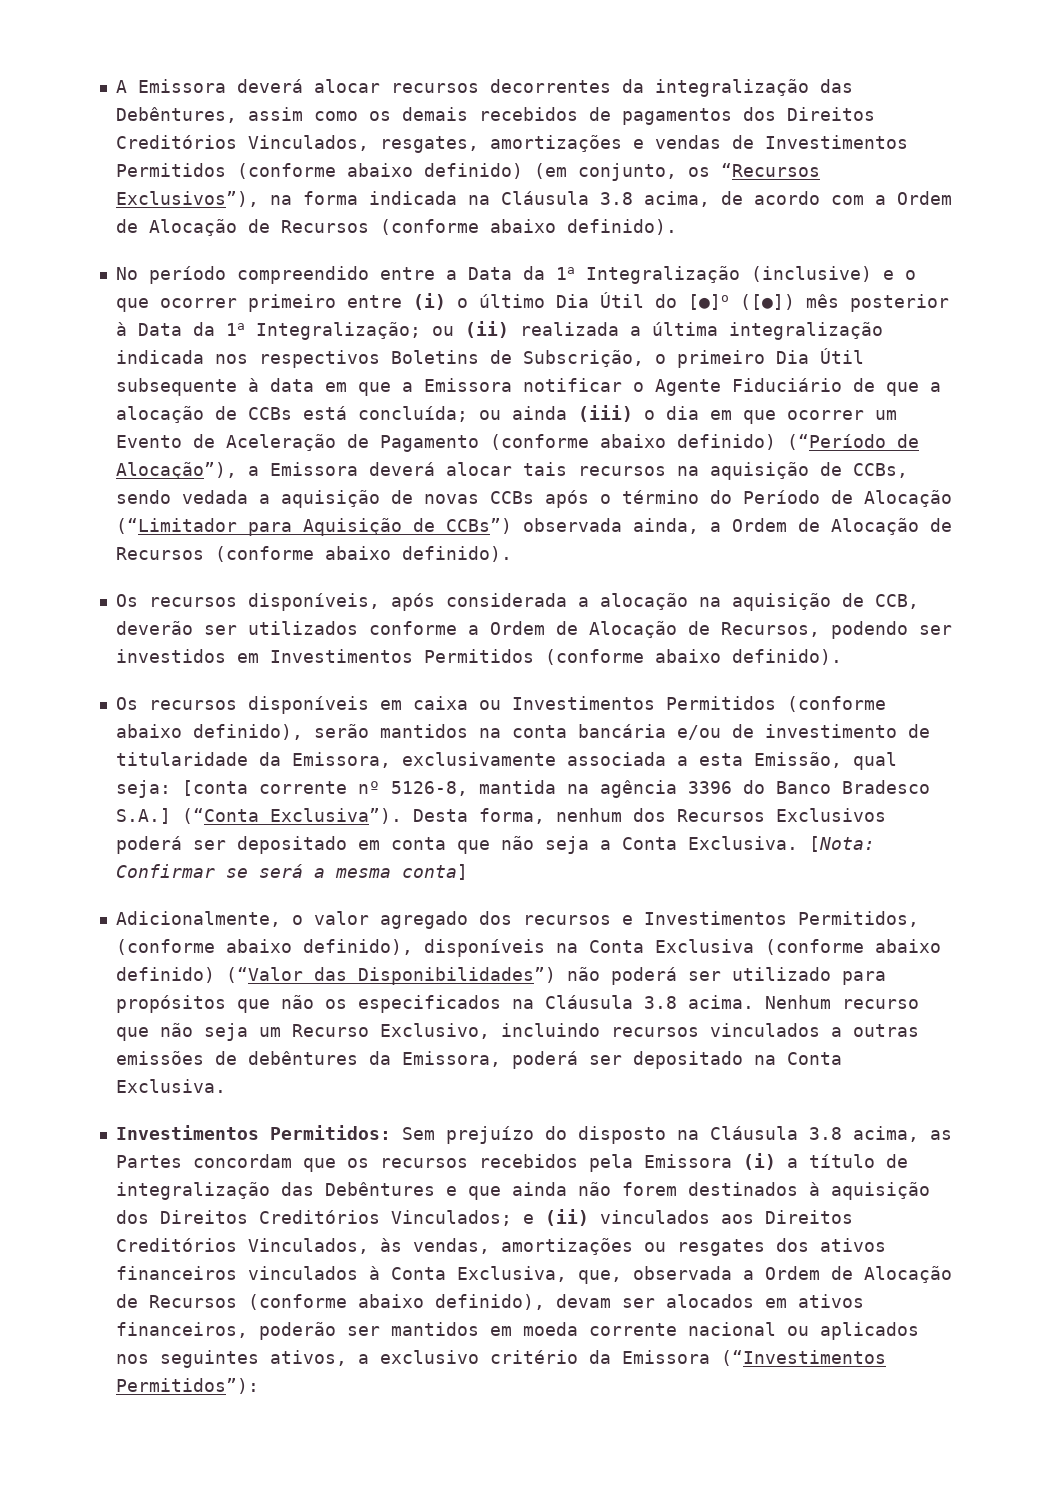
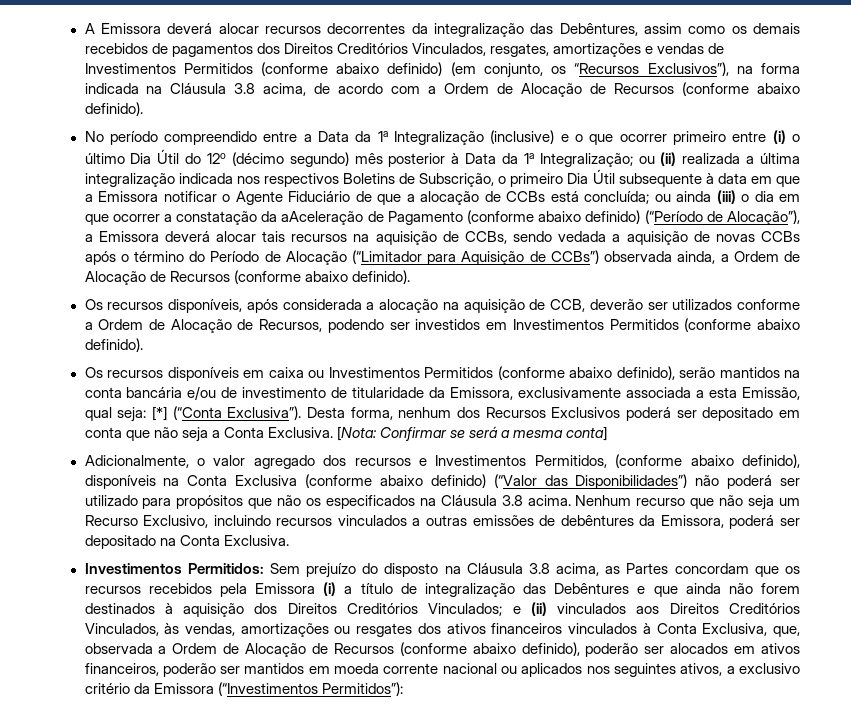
- No período compreendido entre a Data da 1a Integralização (inclusive) e o que ocorrer primeiro entre (i) o último Dia Útil do [●]o ([●]) mês posterior à Data da 1a Integralização;
+ No período compreendido entre a Data da 1a Integralização (inclusive) e o que ocorrer primeiro entre (i) o último Dia Útil do 12o (décimo segundo) mês posterior à Data da 1a Integralização;
- ou ainda (iii) o dia em que ocorrer um Evento de Aceleração de Pagamento (conforme abaixo definido) (“Período de Alocação”), a Emissora deverá alocar tais recursos na aquisição de CCBs, sendo vedada a aquisição de novas CCBs após o término do Período de Alocação (“Limitador para Aquisição de CCBs”) observada ainda, a Ordem de Alocação de Recursos (conforme abaixo definido).
+ ou ainda (iii) o dia em que ocorrer a constatação da aAceleração de Pagamento (conforme abaixo definido) (“Período de Alocação”), a Emissora deverá alocar tais recursos na aquisição de CCBs, sendo vedada a aquisição de novas CCBs após o término do Período de Alocação (“Limitador para Aquisição de CCBs”) observada ainda, a Ordem de Alocação de Recursos (conforme abaixo definido).
- Os recursos disponíveis em caixa ou Investimentos Permitidos (conforme abaixo definido), serão mantidos na conta bancária e/ou de investimento de titularidade da Emissora, exclusivamente associada a esta Emissão, qual seja: [conta corrente nº 5126-8, mantida na agência 3396 do Banco Bradesco S.A.] (“Conta Exclusiva”).
+ Os recursos disponíveis em caixa ou Investimentos Permitidos (conforme abaixo definido), serão mantidos na conta bancária e/ou de investimento de titularidade da Emissora, exclusivamente associada a esta Emissão, qual seja: [*] (“Conta Exclusiva”).
- e (ii) vinculados aos Direitos Creditórios Vinculados, às vendas, amortizações ou resgates dos ativos financeiros vinculados à Conta Exclusiva, que, observada a Ordem de Alocação de Recursos (conforme abaixo definido), devam ser alocados em ativos financeiros, poderão ser mantidos em moeda corrente nacional ou aplicados nos seguintes ativos, a exclusivo critério da Emissora (“Investimentos Permitidos”):
+ e (ii) vinculados aos Direitos Creditórios Vinculados, às vendas, amortizações ou resgates dos ativos financeiros vinculados à Conta Exclusiva, que, observada a Ordem de Alocação de Recursos (conforme abaixo definido), poderão ser alocados em ativos financeiros, poderão ser mantidos em moeda corrente nacional ou aplicados nos seguintes ativos, a exclusivo critério da Emissora (“Investimentos Permitidos”):

